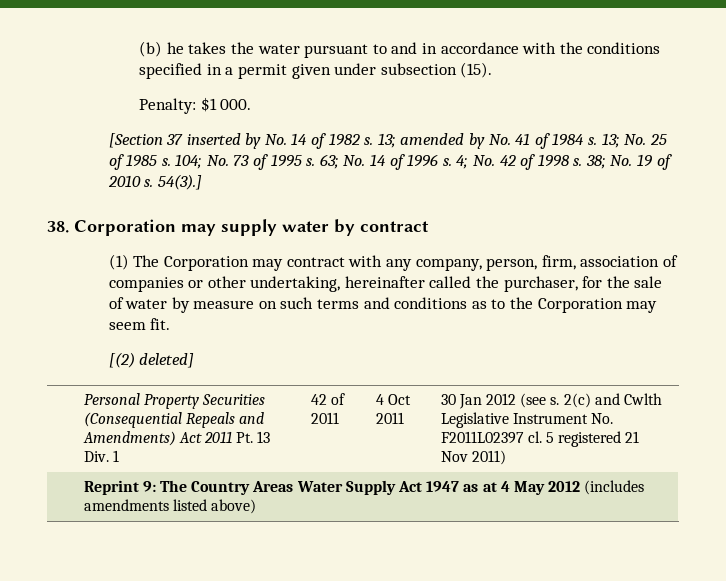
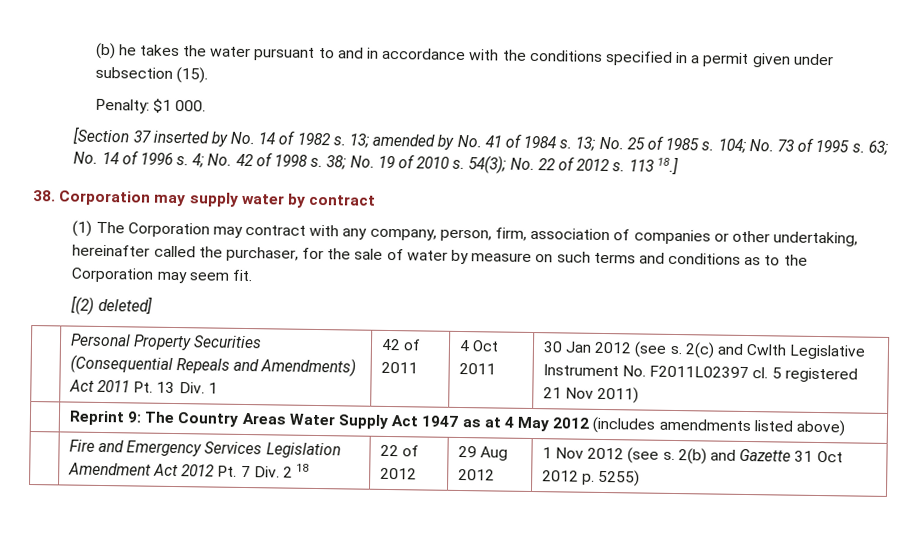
- 54(3).]
+ 54(3); No. 22 of 2012 s. 113 18.]
+ | Fire and Emergency Services Legislation Amendment Act 2012 Pt. 7 Div. 2 18 | 22 of 2012 | 29 Aug 2012 | 1 Nov 2012 (see s. 2(b) and Gazette 31 Oct 2012 p. 5255)

